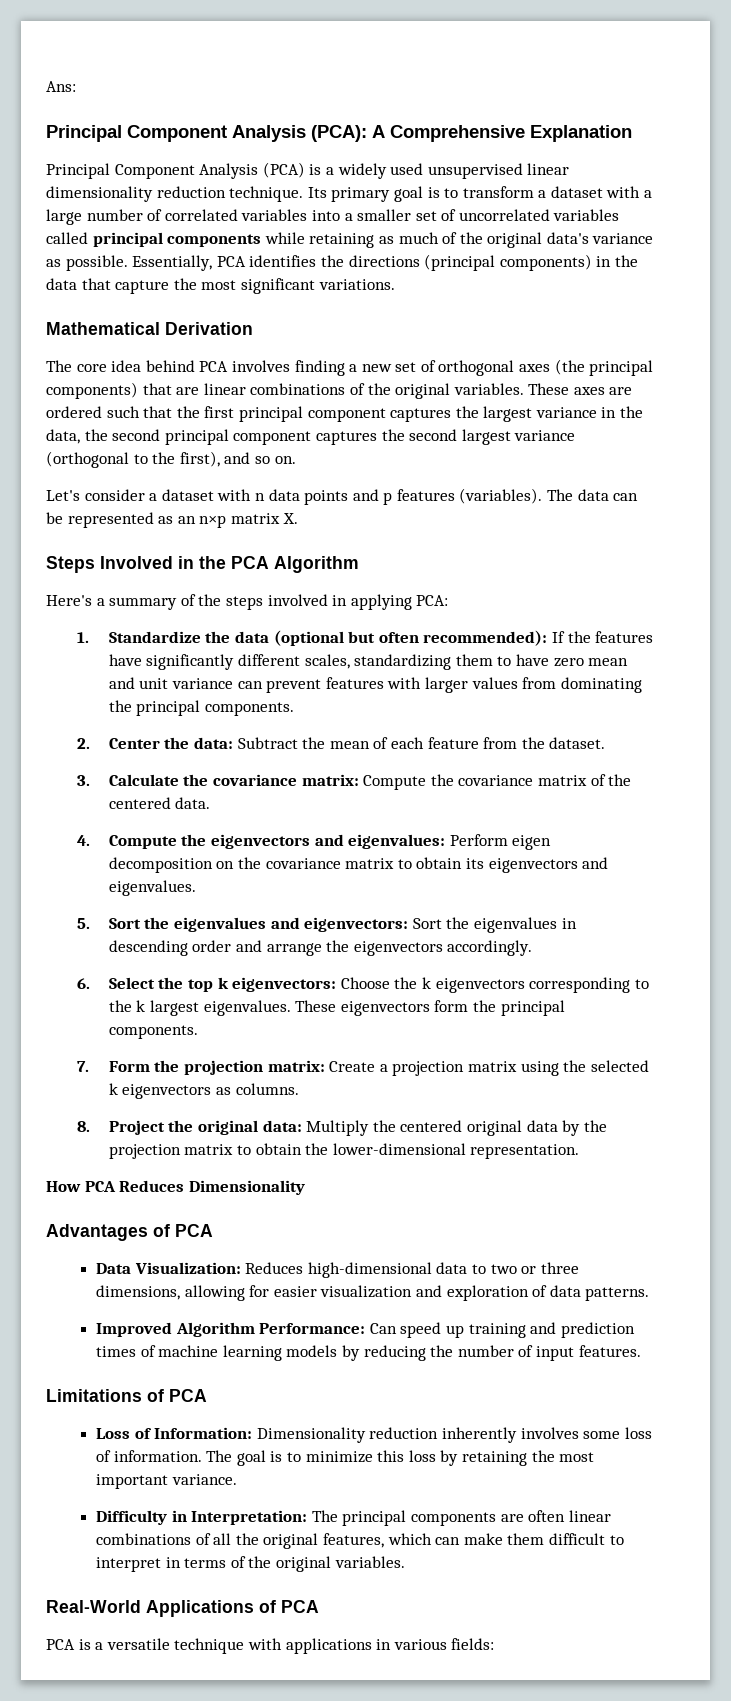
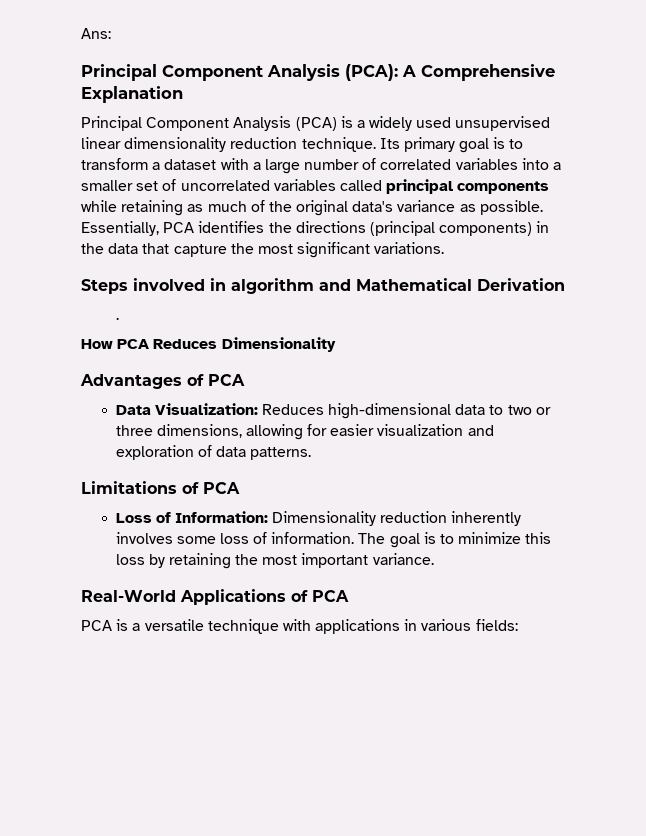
- Mathematical Derivation
- The core idea behind PCA involves finding a new set of orthogonal axes (the principal components) that are linear combinations of the original variables. These axes are ordered such that the first principal component captures the largest variance in the data, the second principal component captures the second largest variance (orthogonal to the first), and so on.
- Let's consider a dataset with n data points and p features (variables). The data can be represented as an n×p matrix X.
- Steps Involved in the PCA Algorithm
- Here's a summary of the steps involved in applying PCA:
- 1. Standardize the data (optional but often recommended): If the features have significantly different scales, standardizing them to have zero mean and unit variance can prevent features with larger values from dominating the principal components.
- 2. Center the data: Subtract the mean of each feature from the dataset.
- 3. Calculate the covariance matrix: Compute the covariance matrix of the centered data.
- 4. Compute the eigenvectors and eigenvalues: Perform eigen decomposition on the covariance matrix to obtain its eigenvectors and eigenvalues.
- 5. Sort the eigenvalues and eigenvectors: Sort the eigenvalues in descending order and arrange the eigenvectors accordingly.
- 6. Select the top k eigenvectors: Choose the k eigenvectors corresponding to the k largest eigenvalues. These eigenvectors form the principal components.
- 7. Form the projection matrix: Create a projection matrix using the selected k eigenvectors as columns.
- 8. Project the original data: Multiply the centered original data by the projection matrix to obtain the lower-dimensional representation.
+ Steps involved in algorithm and Mathematical Derivation
+ .
- Improved Algorithm Performance: Can speed up training and prediction times of machine learning models by reducing the number of input features.
- Difficulty in Interpretation: The principal components are often linear combinations of all the original features, which can make them difficult to interpret in terms of the original variables.

